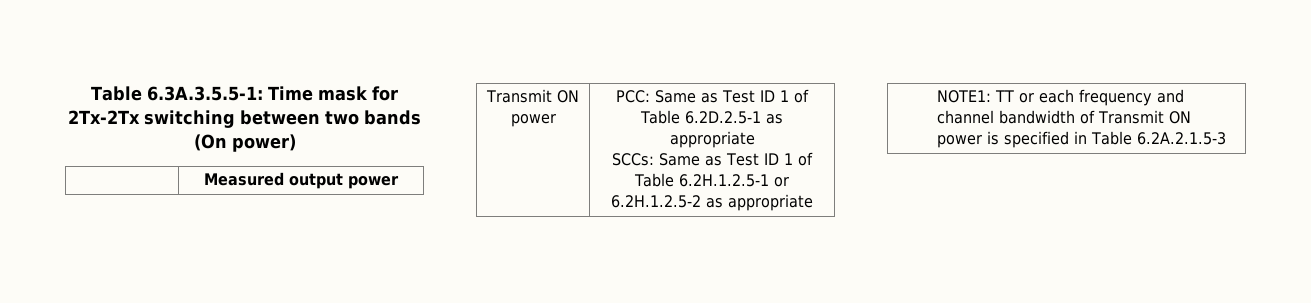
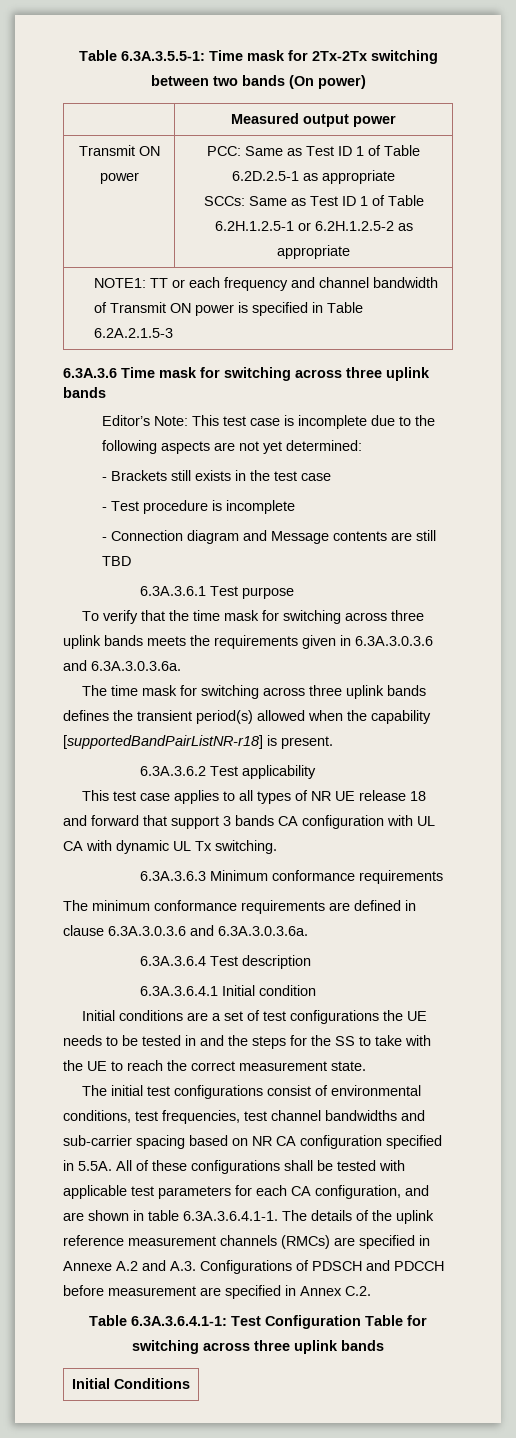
+ 6.3A.3.6 Time mask for switching across three uplink bands
+ Editor’s Note: This test case is incomplete due to the following aspects are not yet determined:
+ - Brackets still exists in the test case
+ - Test procedure is incomplete
+ - Connection diagram and Message contents are still TBD
+ 6.3A.3.6.1 Test purpose
+ To verify that the time mask for switching across three uplink bands meets the requirements given in 6.3A.3.0.3.6 and 6.3A.3.0.3.6a.
+ The time mask for switching across three uplink bands defines the transient period(s) allowed when the capability [supportedBandPairListNR-r18] is present.
+ 6.3A.3.6.2 Test applicability
+ This test case applies to all types of NR UE release 18 and forward that support 3 bands CA configuration with UL CA with dynamic UL Tx switching.
+ 6.3A.3.6.3 Minimum conformance requirements
+ The minimum conformance requirements are defined in clause 6.3A.3.0.3.6 and 6.3A.3.0.3.6a.
+ 6.3A.3.6.4 Test description
+ 6.3A.3.6.4.1 Initial condition
+ Initial conditions are a set of test configurations the UE needs to be tested in and the steps for the SS to take with the UE to reach the correct measurement state.
+ The initial test configurations consist of environmental conditions, test frequencies, test channel bandwidths and sub-carrier spacing based on NR CA configuration specified in 5.5A. All of these configurations shall be tested with applicable test parameters for each CA configuration, and are shown in table 6.3A.3.6.4.1-1. The details of the uplink reference measurement channels (RMCs) are specified in Annexe A.2 and A.3. Configurations of PDSCH and PDCCH before measurement are specified in Annex C.2.
+ Table 6.3A.3.6.4.1-1: Test Configuration Table for switching across three uplink bands
+ Initial Conditions

